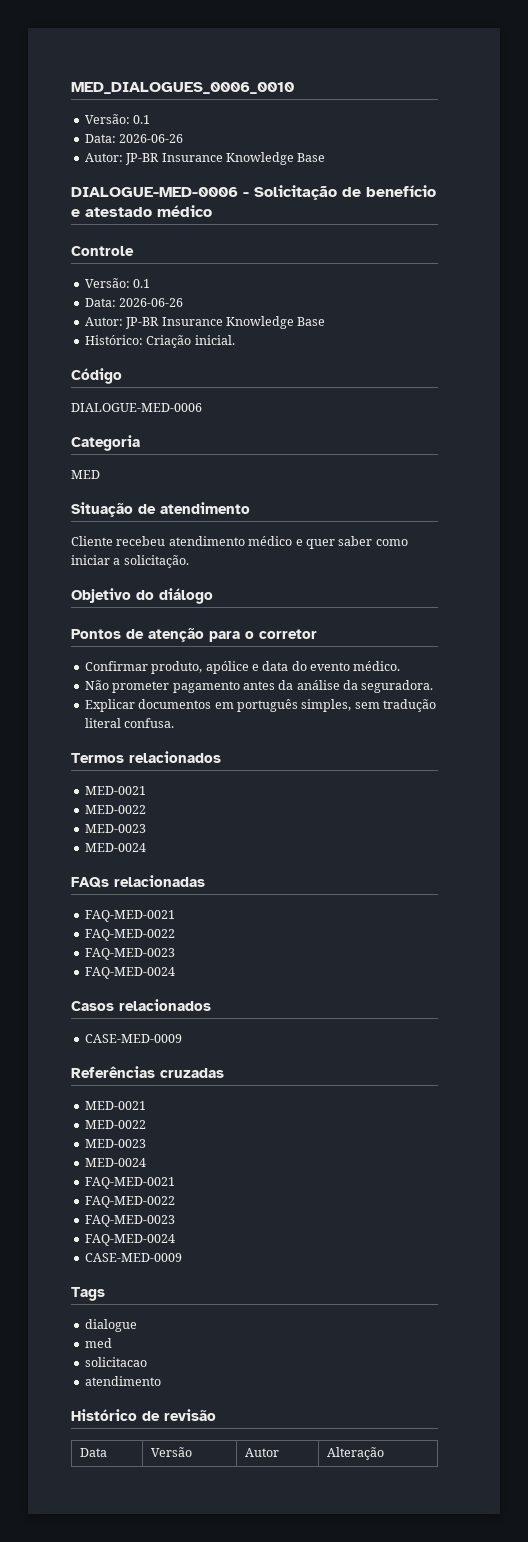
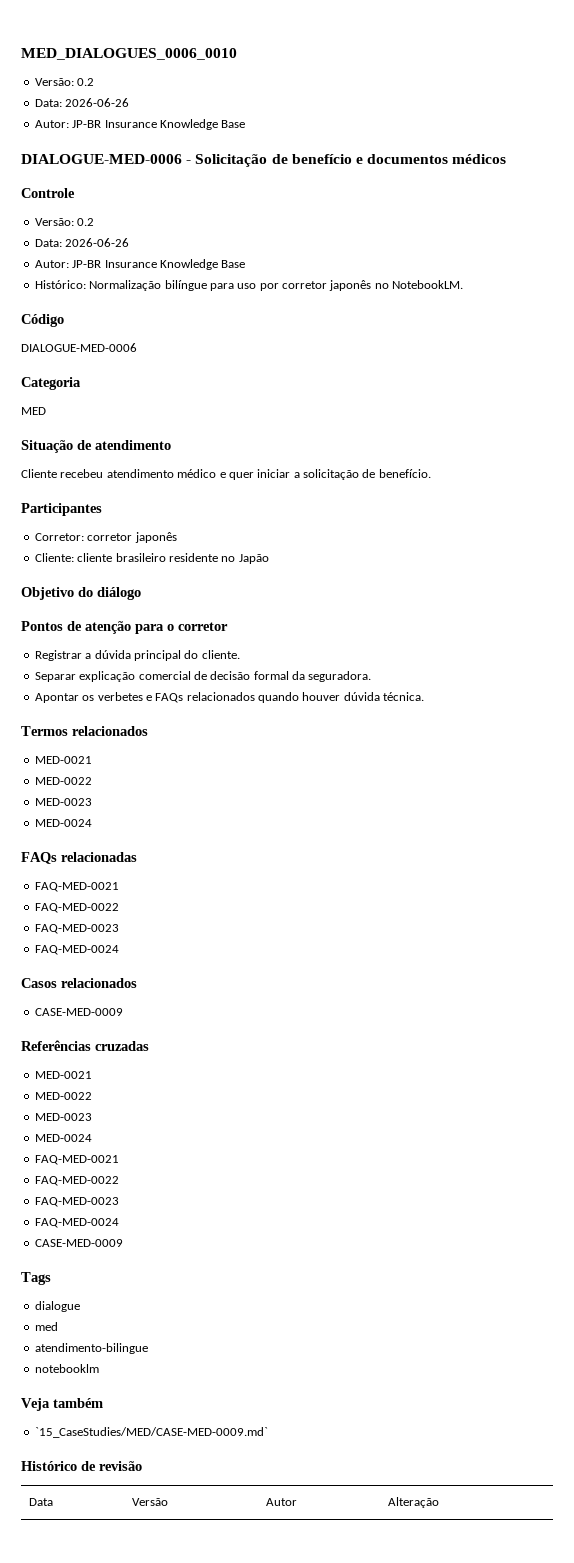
  MED_DIALOGUES_0006_0010
- Versão: 0.1
+ Versão: 0.2
- DIALOGUE-MED-0006 - Solicitação de benefício e atestado médico
+ DIALOGUE-MED-0006 - Solicitação de benefício e documentos médicos
  Controle
- Versão: 0.1
+ Versão: 0.2
- Histórico: Criação inicial.
+ Histórico: Normalização bilíngue para uso por corretor japonês no NotebookLM.
- Cliente recebeu atendimento médico e quer saber como iniciar a solicitação.
+ Cliente recebeu atendimento médico e quer iniciar a solicitação de benefício.
+ Participantes
+ Corretor: corretor japonês
+ Cliente: cliente brasileiro residente no Japão
- Confirmar produto, apólice e data do evento médico.
- Não prometer pagamento antes da análise da seguradora.
- Explicar documentos em português simples, sem tradução literal confusa.
+ Registrar a dúvida principal do cliente.
+ Separar explicação comercial de decisão formal da seguradora.
+ Apontar os verbetes e FAQs relacionados quando houver dúvida técnica.
- solicitacao
- atendimento
+ atendimento-bilingue
+ notebooklm
+ Veja também
+ `15_CaseStudies/MED/CASE-MED-0009.md`

